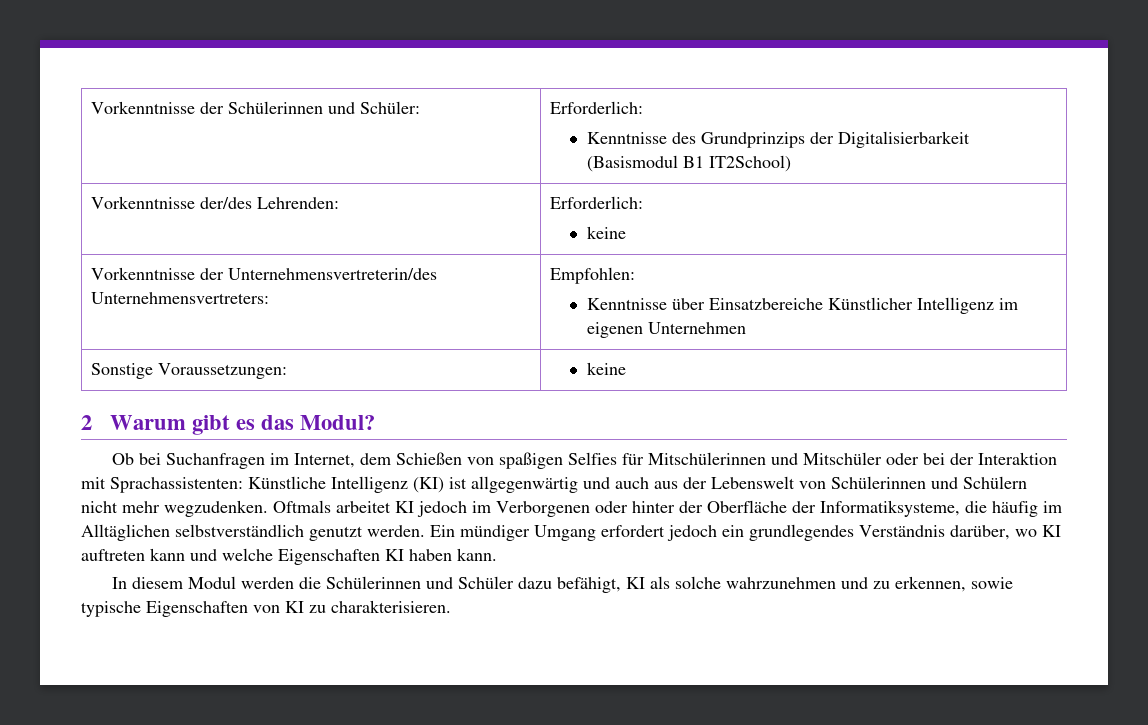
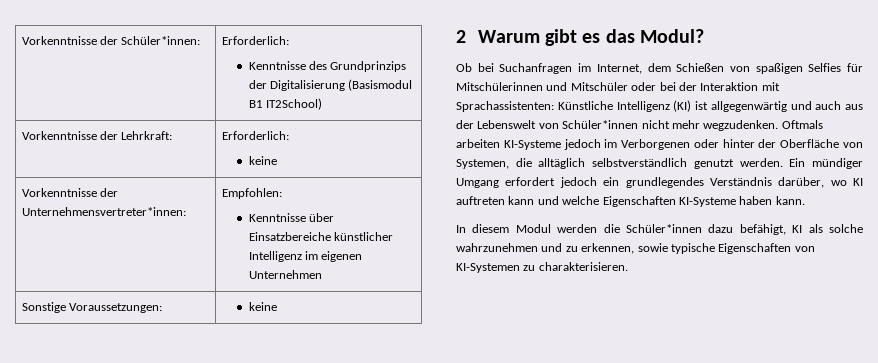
- Vorkenntnisse der Schülerinnen und Schüler: | Erforderlich:
- Kenntnisse des Grundprinzips der Digitalisierbarkeit (Basismodul B1 IT2School)
+ Vorkenntnisse der Schüler*innen: | Erforderlich:
+ Kenntnisse des Grundprinzips der Digitalisierung (Basismodul B1 IT2School)
- Vorkenntnisse der/des Lehrenden: | Erforderlich:
+ Vorkenntnisse der Lehrkraft: | Erforderlich:
- Vorkenntnisse der Unternehmensvertreterin/des Unternehmensvertreters: | Empfohlen:
- Kenntnisse über Einsatzbereiche Künstlicher Intelligenz im eigenen Unternehmen
+ Vorkenntnisse der Unternehmensvertreter*innen: | Empfohlen:
+ Kenntnisse über Einsatzbereiche künstlicher Intelligenz im eigenen Unternehmen
- Ob bei Suchanfragen im Internet, dem Schießen von spaßigen Selfies für Mitschülerinnen und Mitschüler oder bei der Interaktion mit Sprachassistenten: Künstliche Intelligenz (KI) ist allgegenwärtig und auch aus der Lebenswelt von Schülerinnen und Schülern nicht mehr wegzudenken.
+ Ob bei Suchanfragen im Internet, dem Schießen von spaßigen Selfies für Mitschülerinnen und Mitschüler oder bei der Interaktion mit Sprachassistenten: Künstliche Intelligenz (KI) ist allgegenwärtig und auch aus der Lebenswelt von Schüler*innen nicht mehr wegzudenken.
- Oftmals arbeitet KI jedoch im Verborgenen oder hinter der Oberfläche der Informatiksysteme, die häufig im Alltäglichen selbstverständlich genutzt werden.
+ Oftmals arbeiten KI-Systeme jedoch im Verborgenen oder hinter der Oberfläche von Systemen, die alltäglich selbstverständlich genutzt werden.
- Ein mündiger Umgang erfordert jedoch ein grundlegendes Verständnis darüber, wo KI auftreten kann und welche Eigenschaften KI haben kann.
+ Ein mündiger Umgang erfordert jedoch ein grundlegendes Verständnis darüber, wo KI auftreten kann und welche Eigenschaften KI-Systeme haben kann.
- In diesem Modul werden die Schülerinnen und Schüler dazu befähigt, KI als solche wahrzunehmen und zu erkennen, sowie typische Eigenschaften von KI zu charakterisieren.
+ In diesem Modul werden die Schüler*innen dazu befähigt, KI als solche wahrzunehmen und zu erkennen, sowie typische Eigenschaften von KI-Systemen zu charakterisieren.

